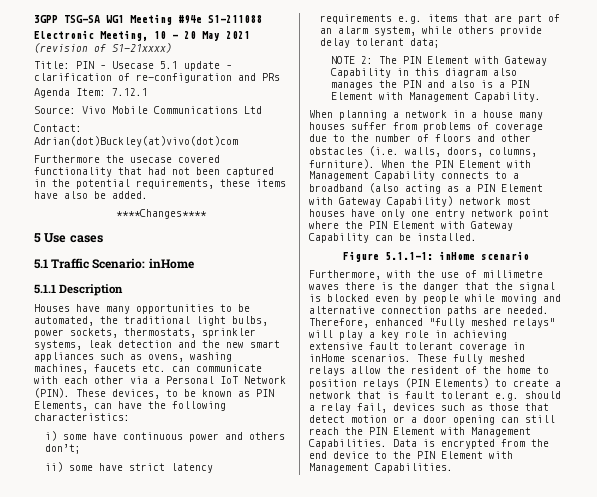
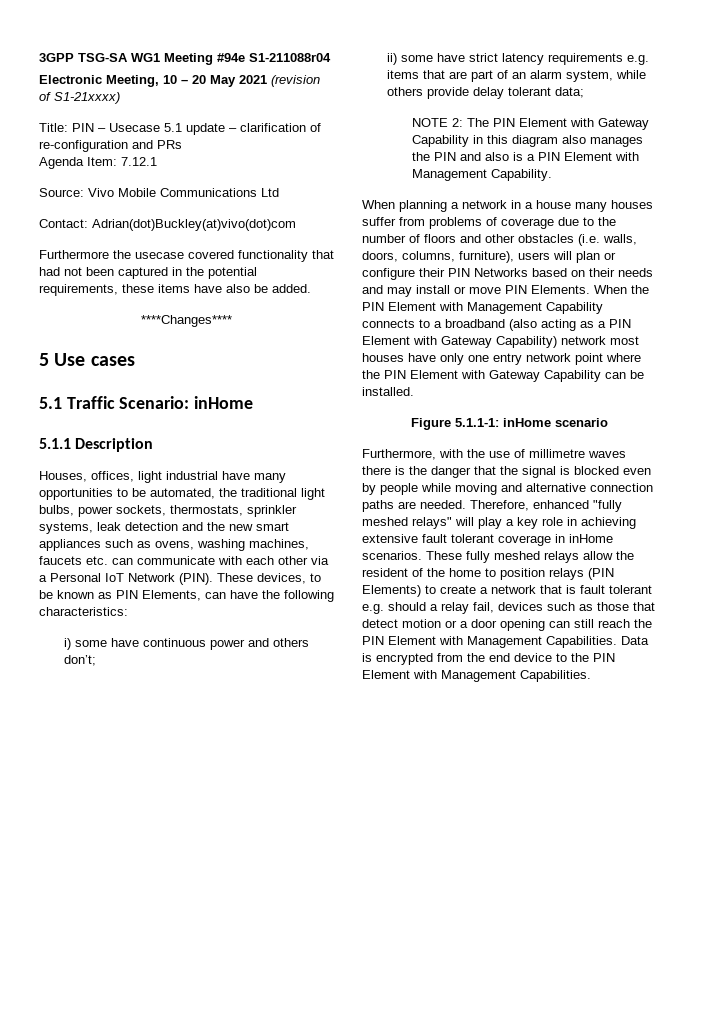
- 3GPP TSG-SA WG1 Meeting #94e S1-211088
+ 3GPP TSG-SA WG1 Meeting #94e S1-211088r04
- Houses have many opportunities to be automated, the traditional light bulbs, power sockets, thermostats, sprinkler systems, leak detection and the new smart appliances such as ovens, washing machines, faucets etc. can communicate with each other via a Personal IoT Network (PIN).
+ Houses, offices, light industrial have many opportunities to be automated, the traditional light bulbs, power sockets, thermostats, sprinkler systems, leak detection and the new smart appliances such as ovens, washing machines, faucets etc. can communicate with each other via a Personal IoT Network (PIN).
- When planning a network in a house many houses suffer from problems of coverage due to the number of floors and other obstacles (i.e. walls, doors, columns, furniture).
+ When planning a network in a house many houses suffer from problems of coverage due to the number of floors and other obstacles (i.e. walls, doors, columns, furniture), users will plan or configure their PIN Networks based on their needs and may install or move PIN Elements.

